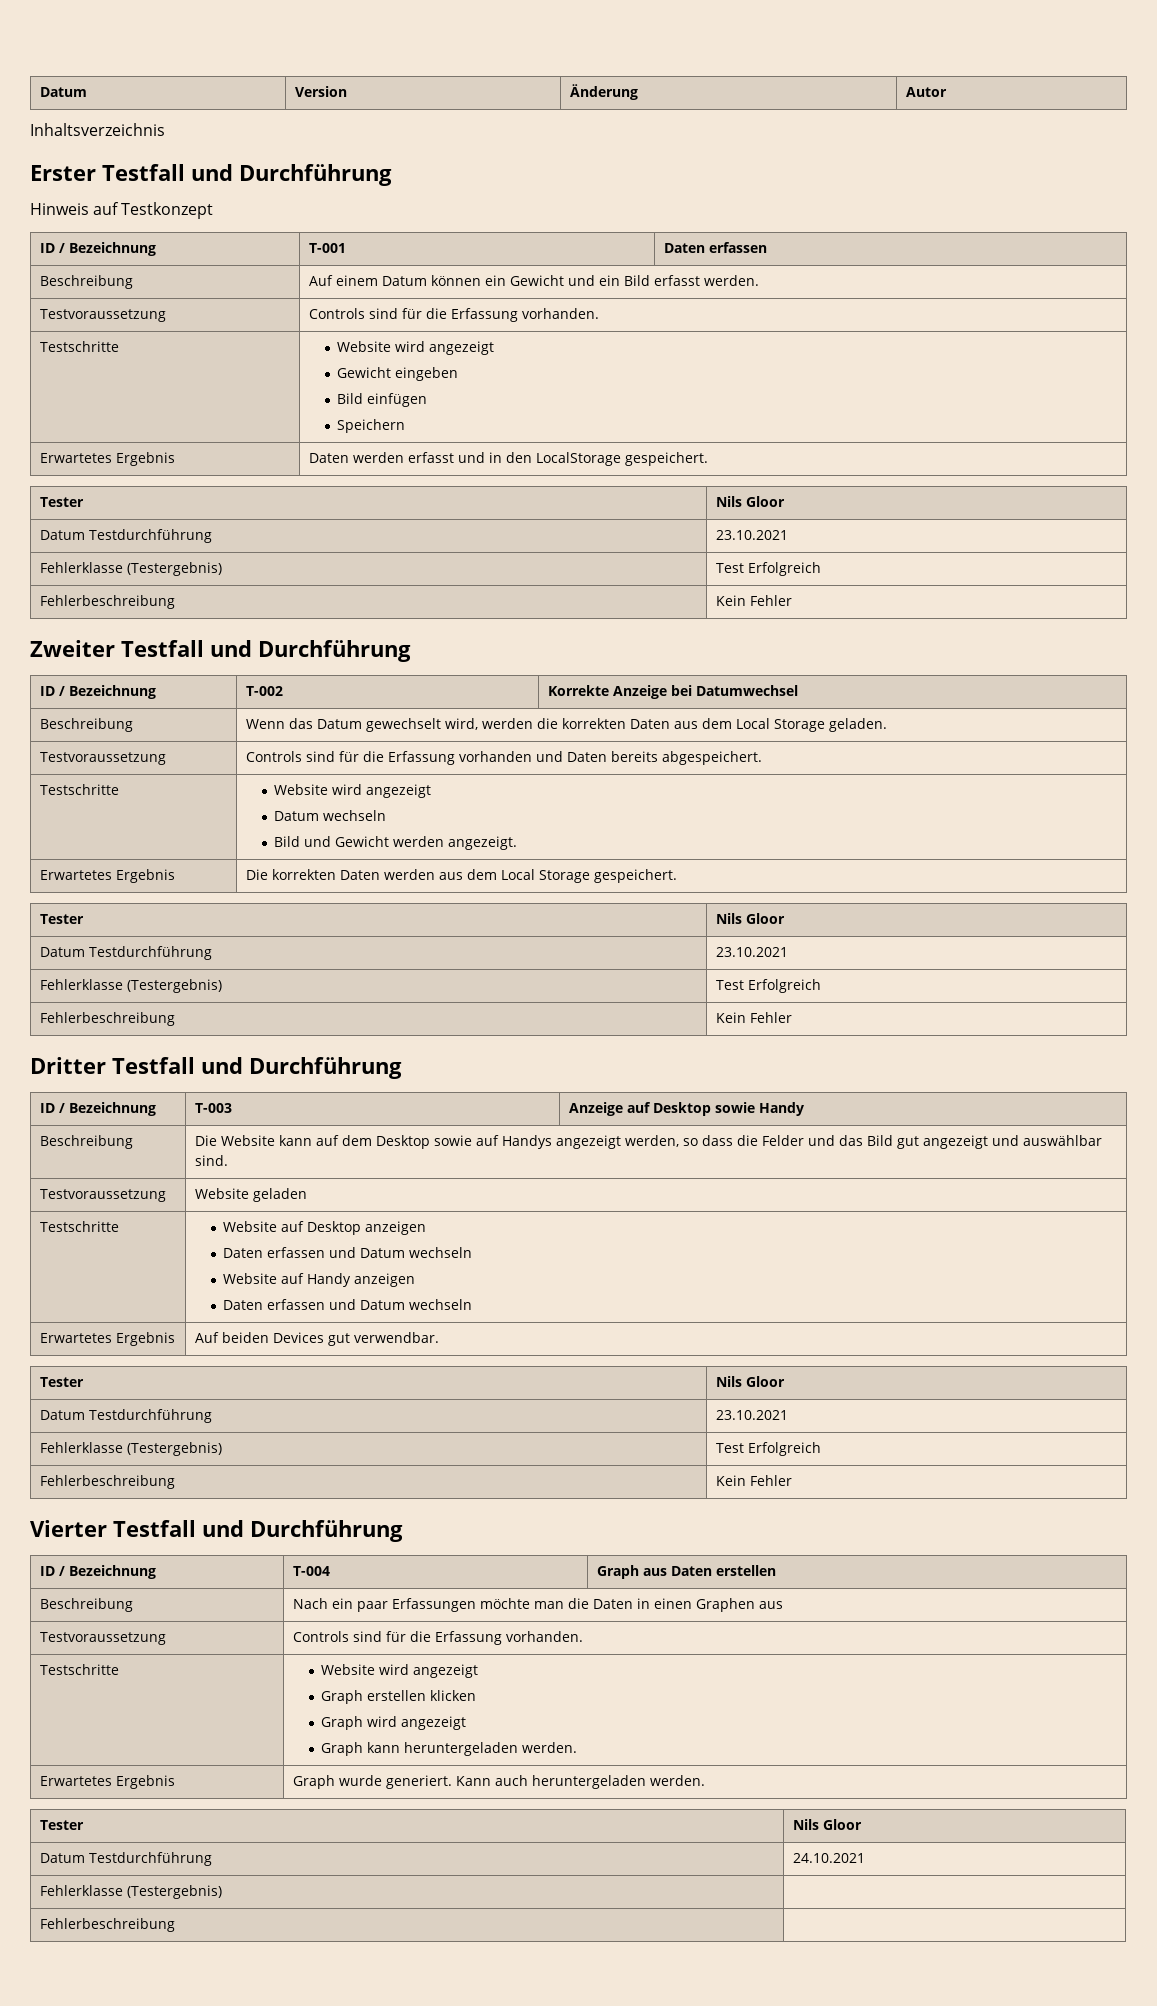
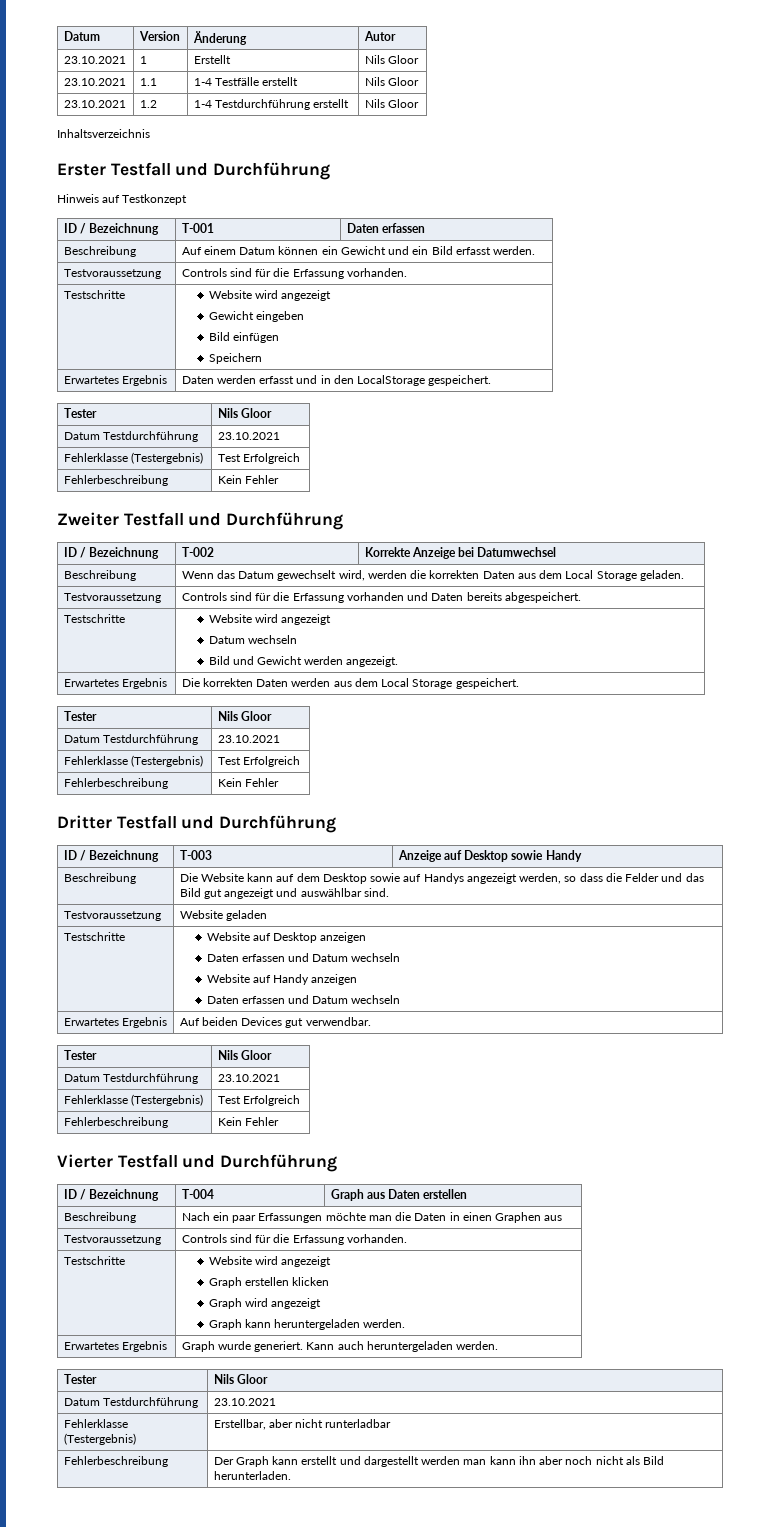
+ 23.10.2021 | 1 | Erstellt | Nils Gloor
+ 23.10.2021 | 1.1 | 1-4 Testfälle erstellt | Nils Gloor
+ 23.10.2021 | 1.2 | 1-4 Testdurchführung erstellt | Nils Gloor
  Erwartetes Ergebnis | Graph wurde generiert. Kann auch heruntergeladen werden.
  Tester | Nils Gloor
- Datum Testdurchführung | 24.10.2021
- Fehlerklasse (Testergebnis) |
- Fehlerbeschreibung |
+ Datum Testdurchführung | 23.10.2021
+ Fehlerklasse (Testergebnis) | Erstellbar, aber nicht runterladbar
+ Fehlerbeschreibung | Der Graph kann erstellt und dargestellt werden man kann ihn aber noch nicht als Bild herunterladen.

